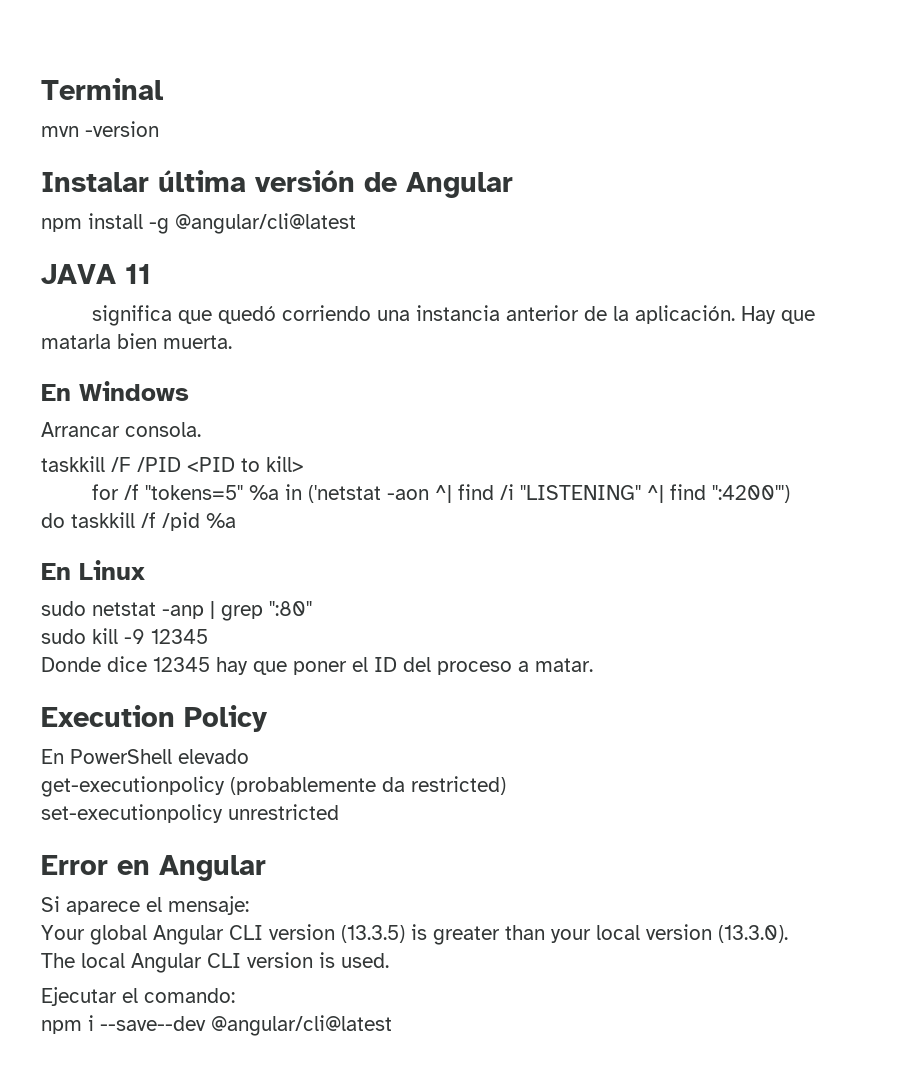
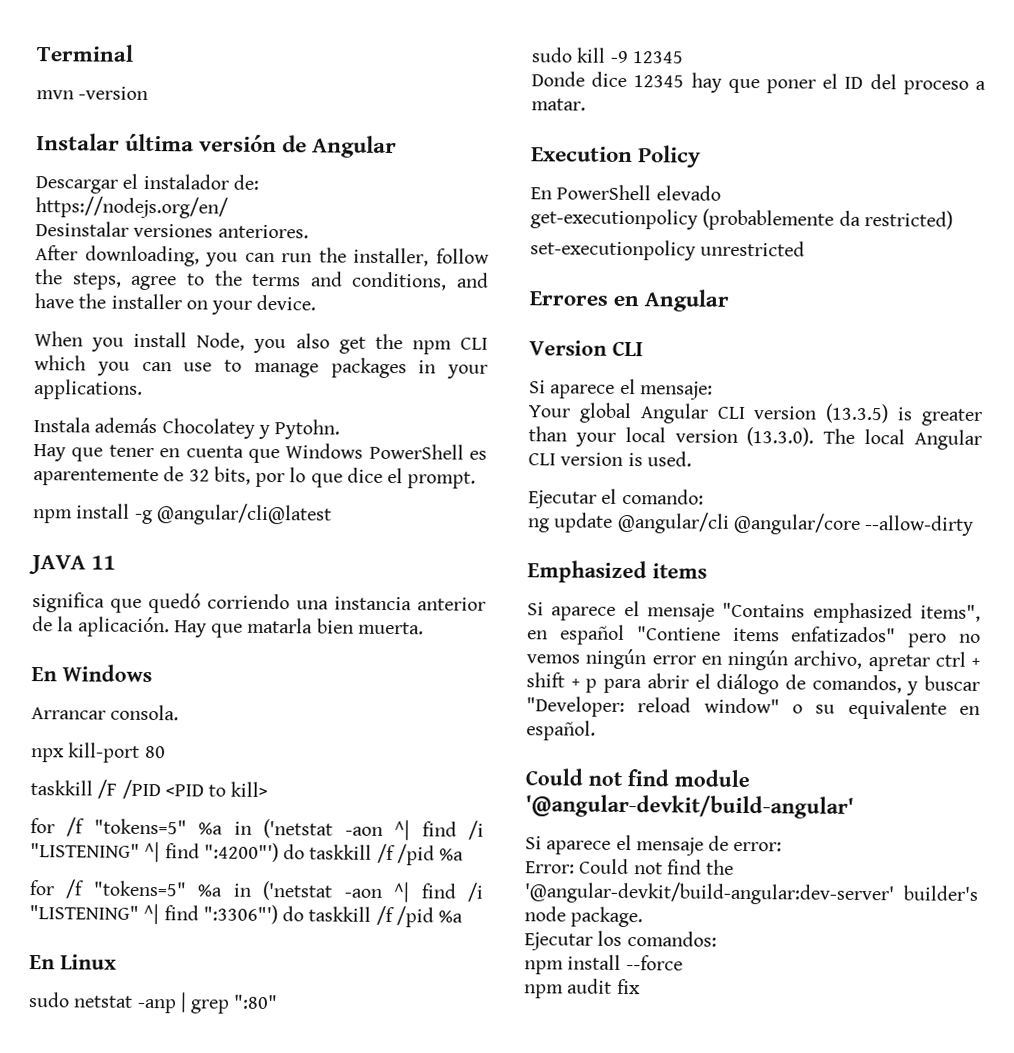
+ Descargar el instalador de:
+ https://nodejs.org/en/
+ Desinstalar versiones anteriores.
+ After downloading, you can run the installer, follow the steps, agree to the terms and conditions, and have the installer on your device.
+ When you install Node, you also get the npm CLI which you can use to manage packages in your applications.
+ Instala además Chocolatey y Pytohn.
+ Hay que tener en cuenta que Windows PowerShell es aparentemente de 32 bits, por lo que dice el prompt.
+ npx kill-port 80
+ for /f "tokens=5" %a in ('netstat -aon ^| find /i "LISTENING" ^| find ":3306"') do taskkill /f /pid %a
- Error en Angular
+ Errores en Angular
+ Version CLI
- npm i --save--dev @angular/cli@latest
+ ng update @angular/cli @angular/core --allow-dirty
+ Emphasized items
+ Si aparece el mensaje "Contains emphasized items", en español "Contiene items enfatizados" pero no vemos ningún error en ningún archivo, apretar ctrl + shift + p para abrir el diálogo de comandos, y buscar "Developer: reload window" o su equivalente en español.
+ Could not find module '@angular-devkit/build-angular'
+ Si aparece el mensaje de error:
+ Error: Could not find the '@angular-devkit/build-angular:dev-server' builder's node package.
+ Ejecutar los comandos:
+ npm install --force
+ npm audit fix

